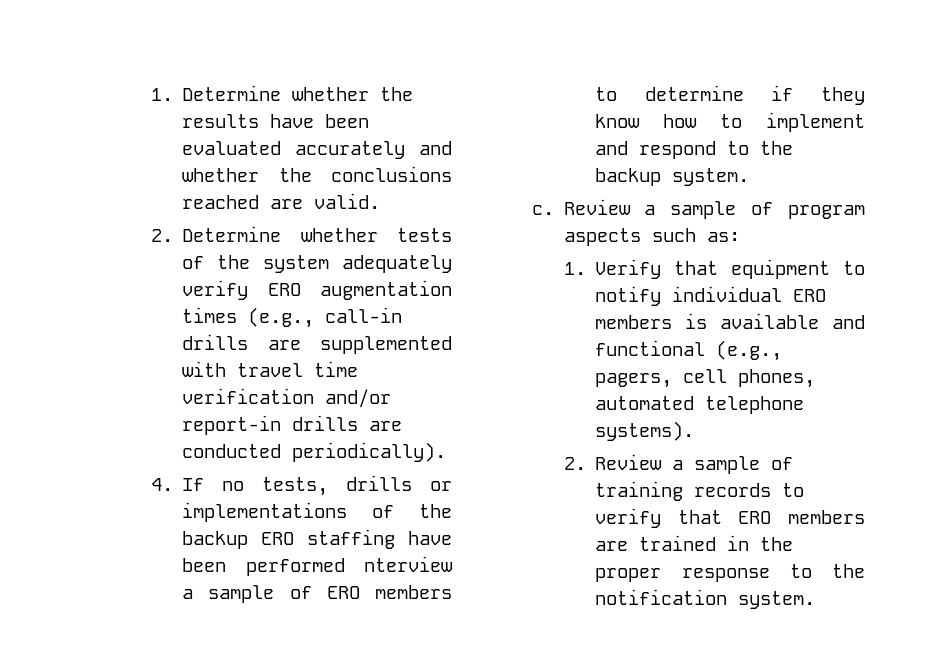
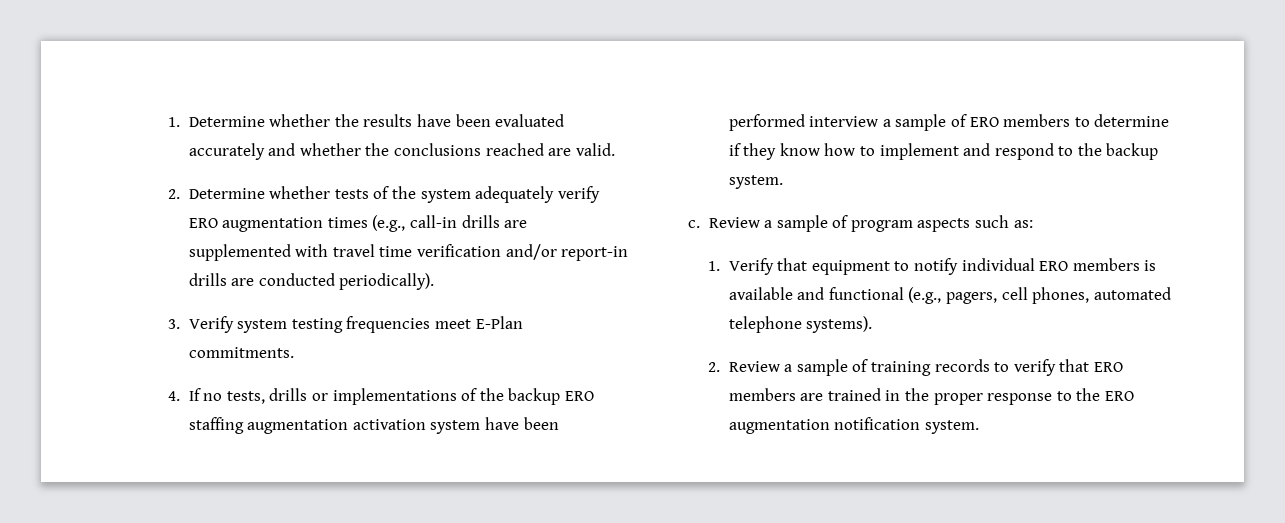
+ 3. Verify system testing frequencies meet E-Plan commitments.
- 4. If no tests, drills or implementations of the backup ERO staffing have been performed nterview a sample of ERO members to determine if they know how to implement and respond to the backup system.
+ 4. If no tests, drills or implementations of the backup ERO staffing augmentation activation system have been performed interview a sample of ERO members to determine if they know how to implement and respond to the backup system.
- 2. Review a sample of training records to verify that ERO members are trained in the proper response to the notification system.
+ 2. Review a sample of training records to verify that ERO members are trained in the proper response to the ERO augmentation notification system.

